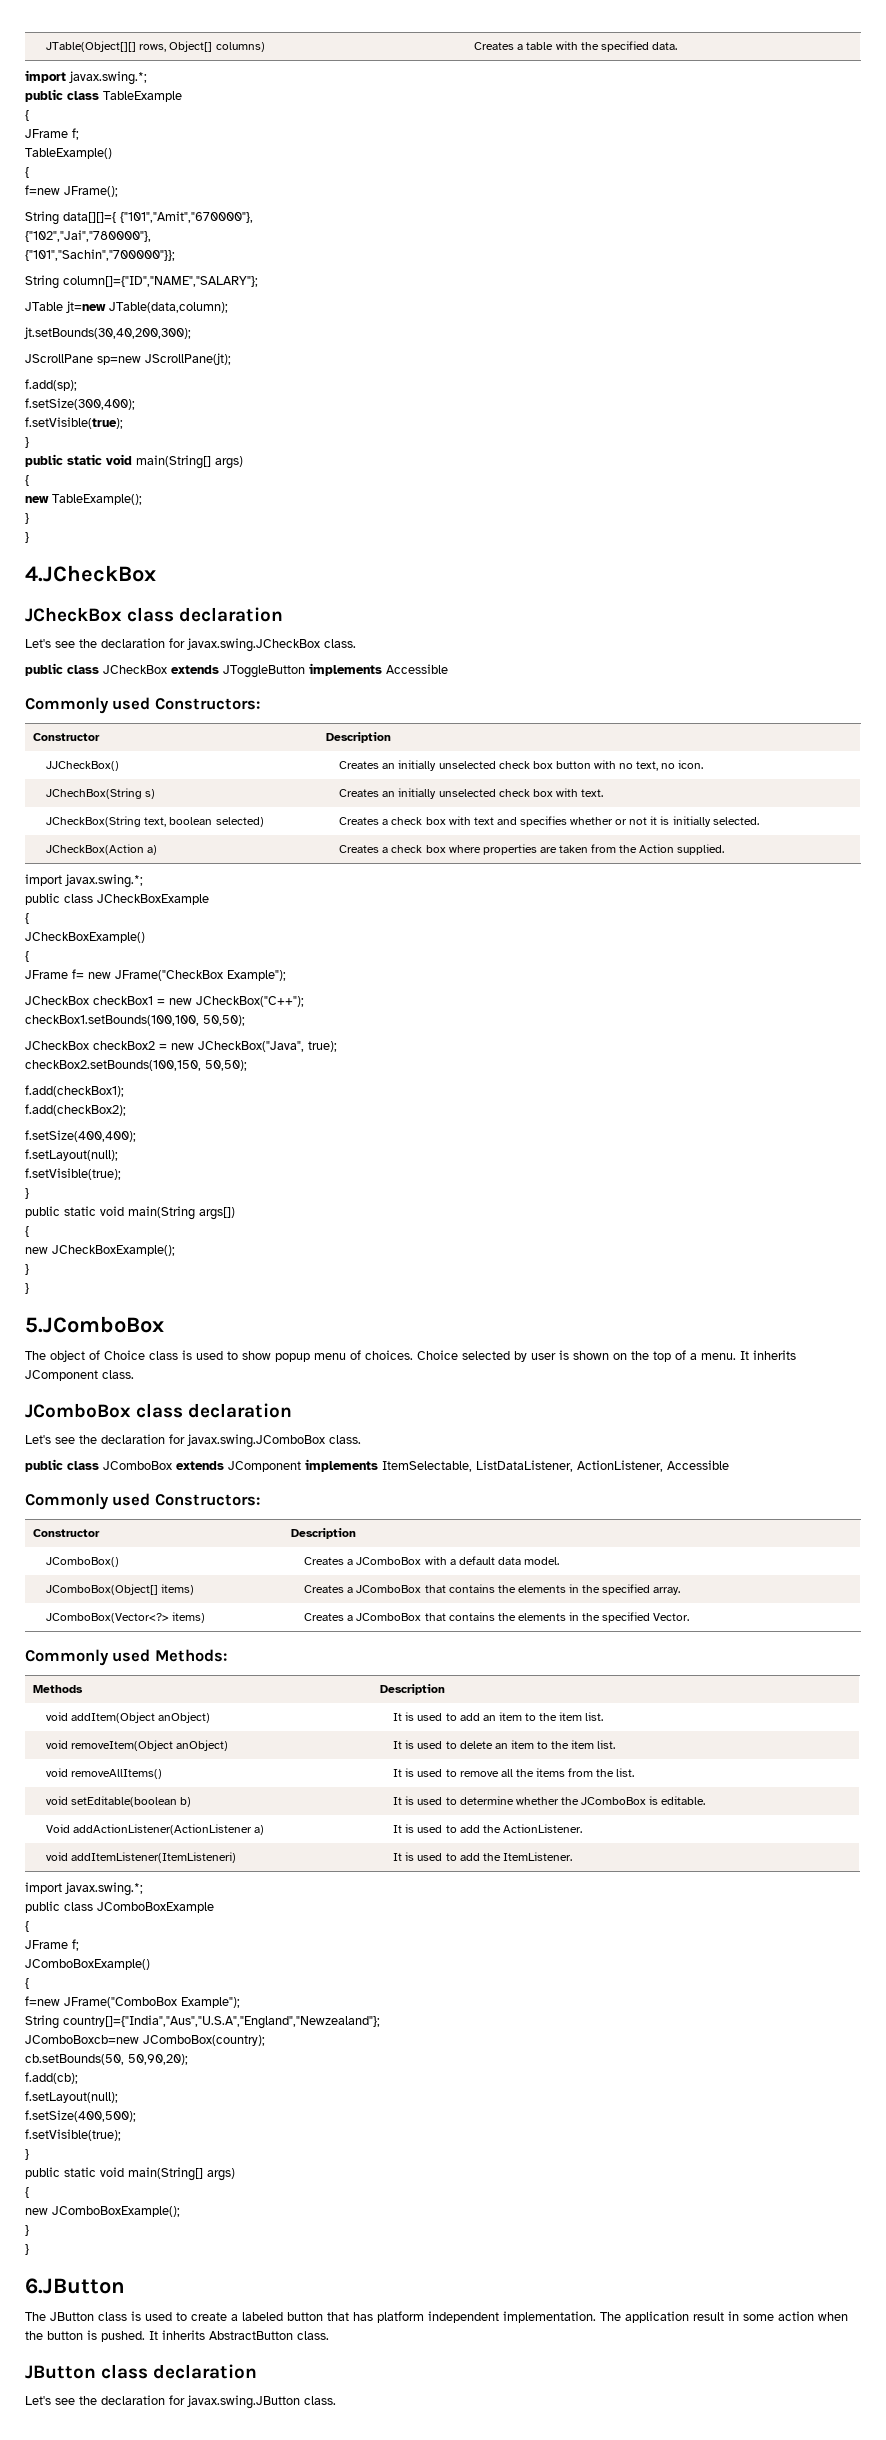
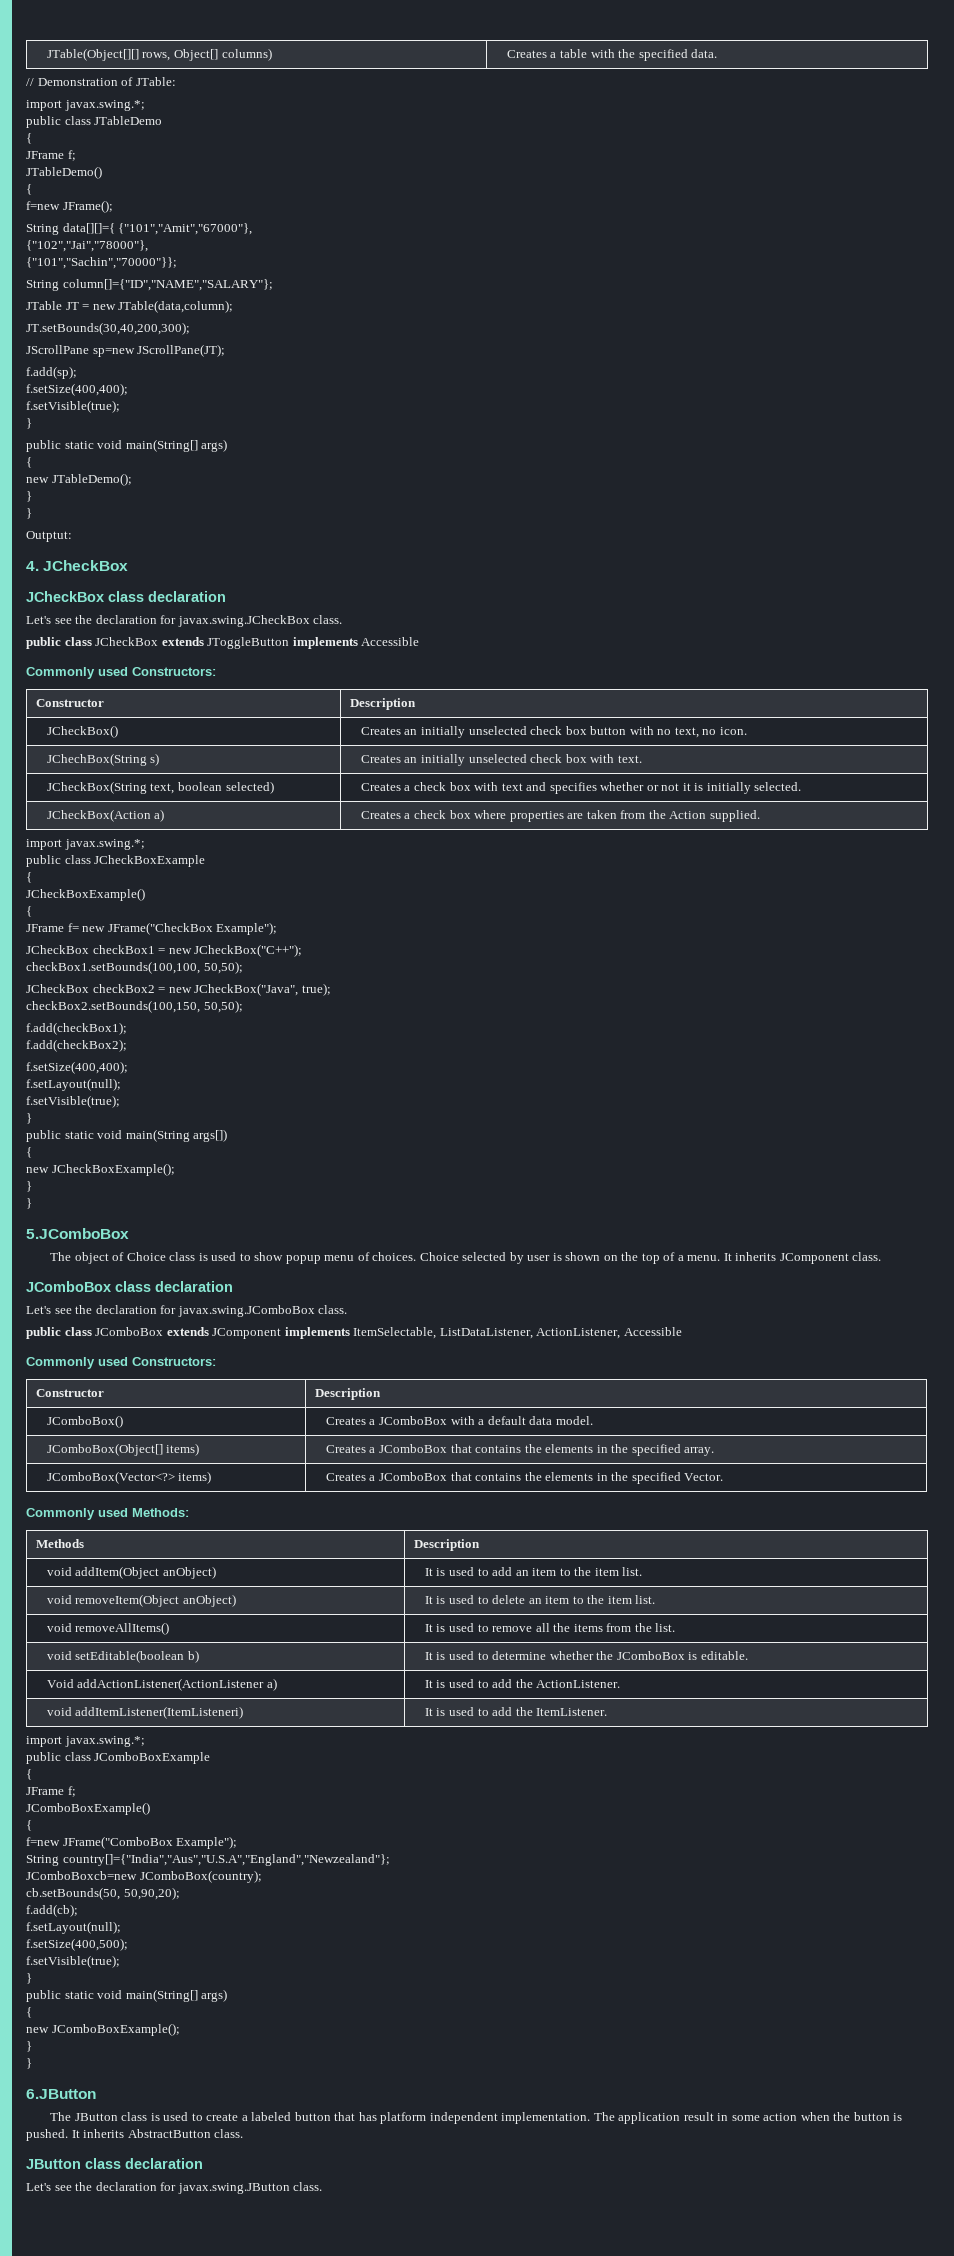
  JTable(Object[][] rows, Object[] columns) | Creates a table with the specified data.
+ // Demonstration of JTable:
  import javax.swing.*;
- public class TableExample
+ public class JTableDemo
  {
  JFrame f;
- TableExample()
+ JTableDemo()
- String data[][]={ {"101","Amit","670000"},
- {"102","Jai","780000"},
- {"101","Sachin","700000"}};
+ String data[][]={ {"101","Amit","67000"},
+ {"102","Jai","78000"},
+ {"101","Sachin","70000"}};
- JTable jt=new JTable(data,column);
+ JTable JT = new JTable(data,column);
- jt.setBounds(30,40,200,300);
+ JT.setBounds(30,40,200,300);
- JScrollPane sp=new JScrollPane(jt);
+ JScrollPane sp=new JScrollPane(JT);
  f.add(sp);
- f.setSize(300,400);
+ f.setSize(400,400);
  f.setVisible(true);
  }
  public static void main(String[] args)
  {
- new TableExample();
+ new JTableDemo();
  }
  }
- 4.JCheckBox
+ Outptut:
+ 4. JCheckBox
- JJCheckBox() | Creates an initially unselected check box button with no text, no icon.
+ JCheckBox() | Creates an initially unselected check box button with no text, no icon.

